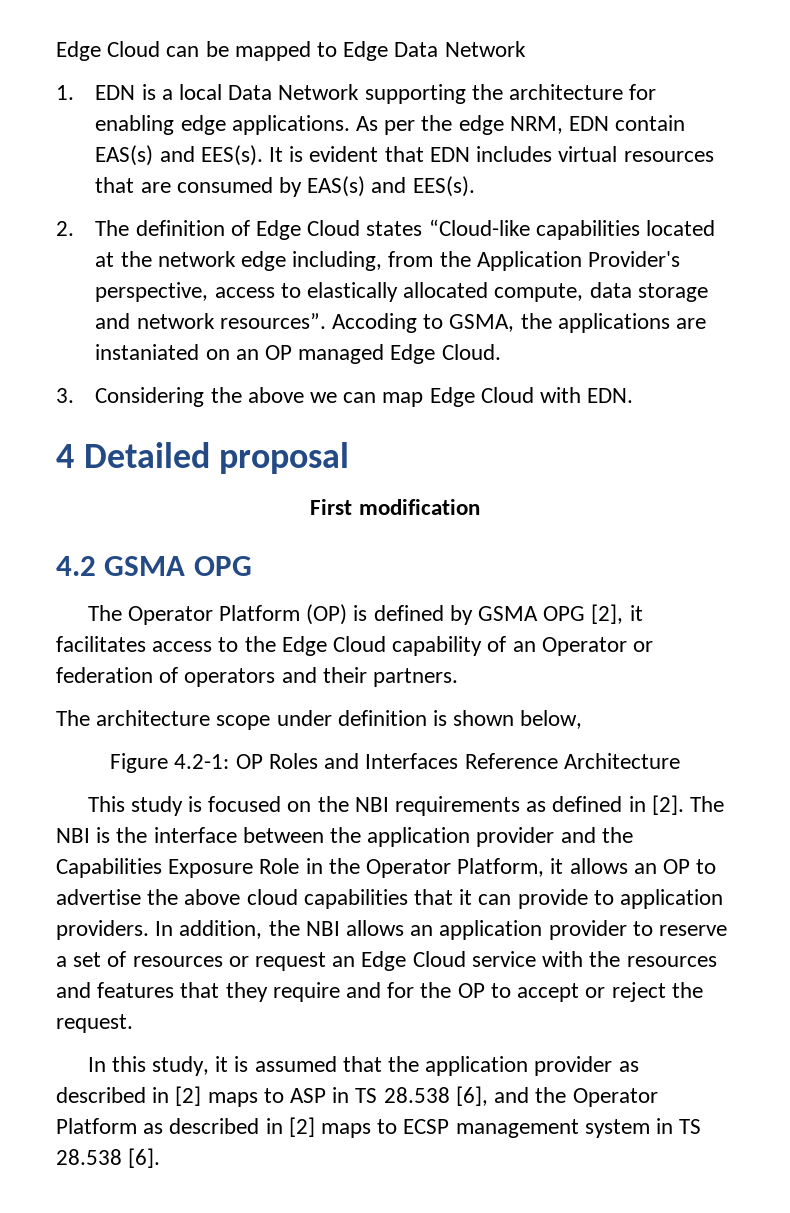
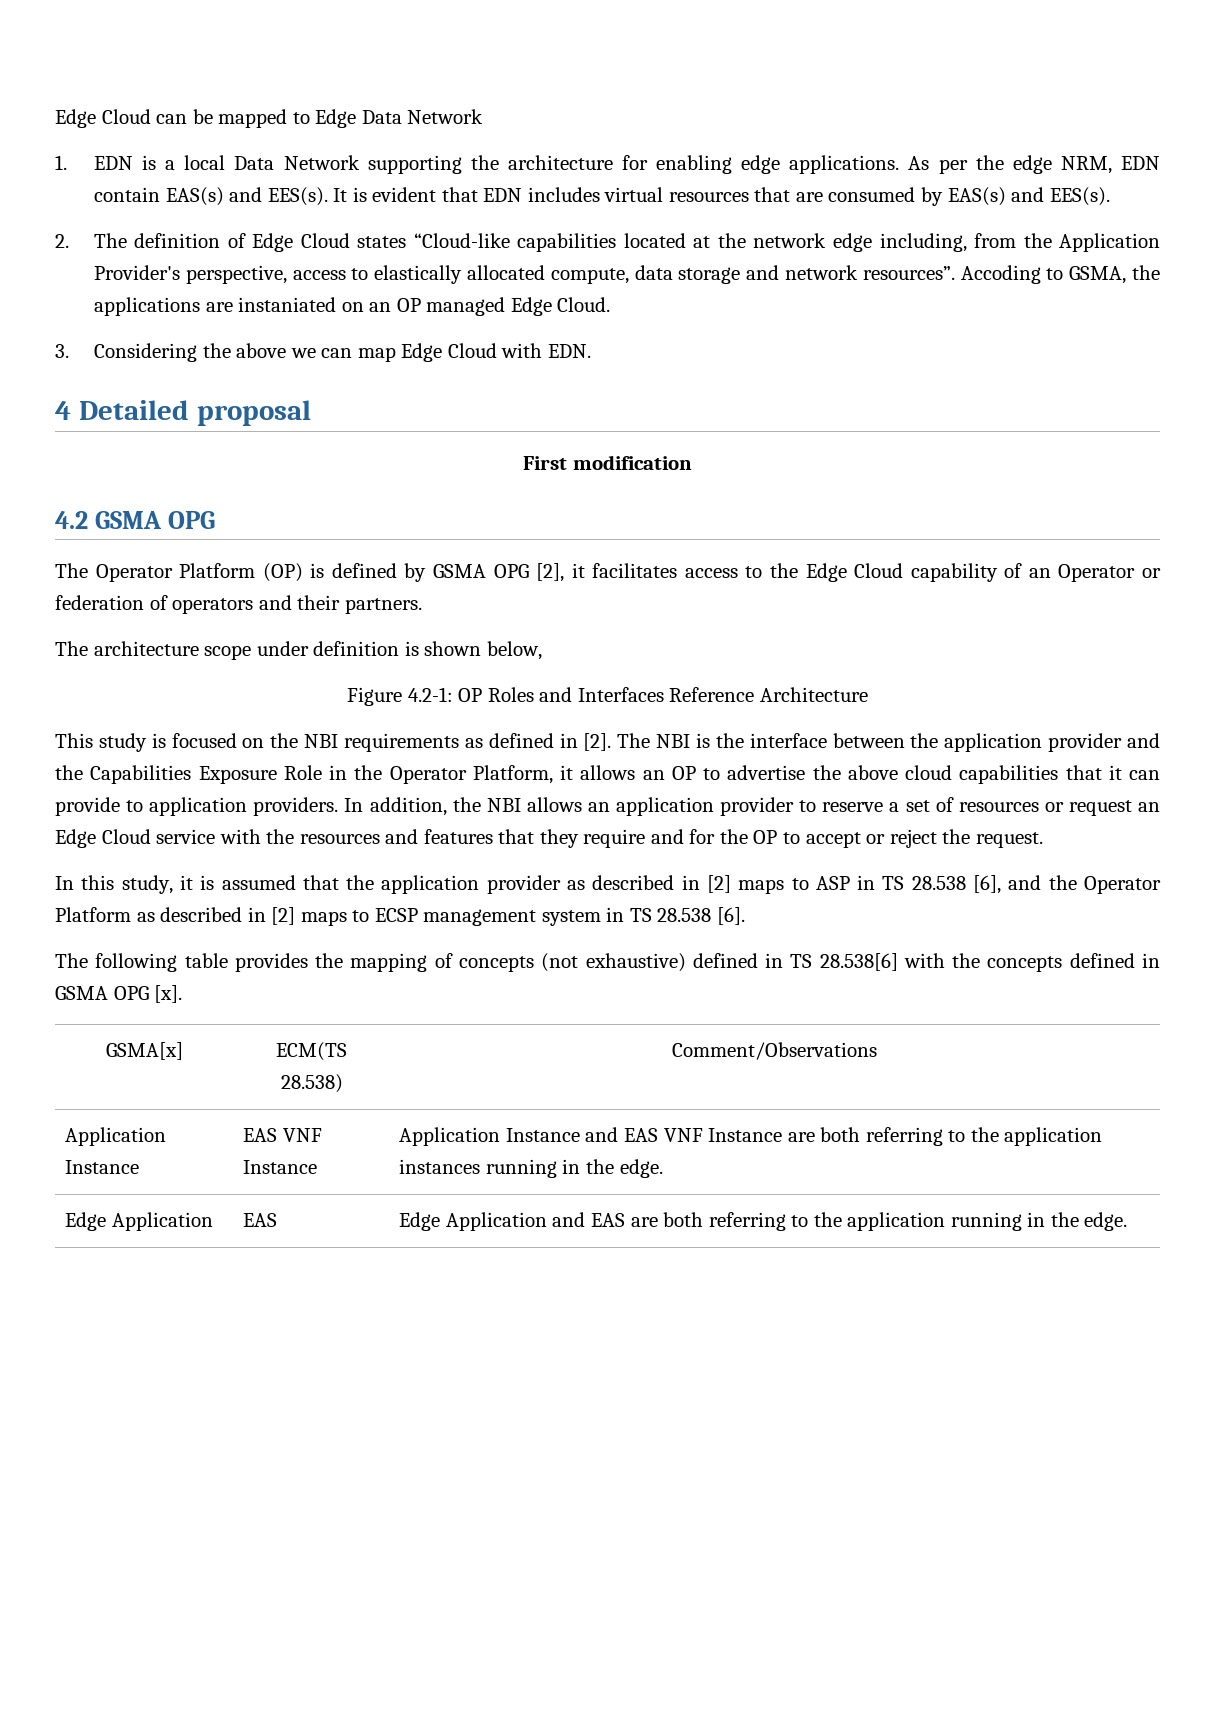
+ The following table provides the mapping of concepts (not exhaustive) defined in TS 28.538[6] with the concepts defined in GSMA OPG [x].
+ GSMA[x] | ECM(TS 28.538) | Comment/Observations
+ Application Instance | EAS VNF Instance | Application Instance and EAS VNF Instance are both referring to the application instances running in the edge.
+ Edge Application | EAS | Edge Application and EAS are both referring to the application running in the edge.

